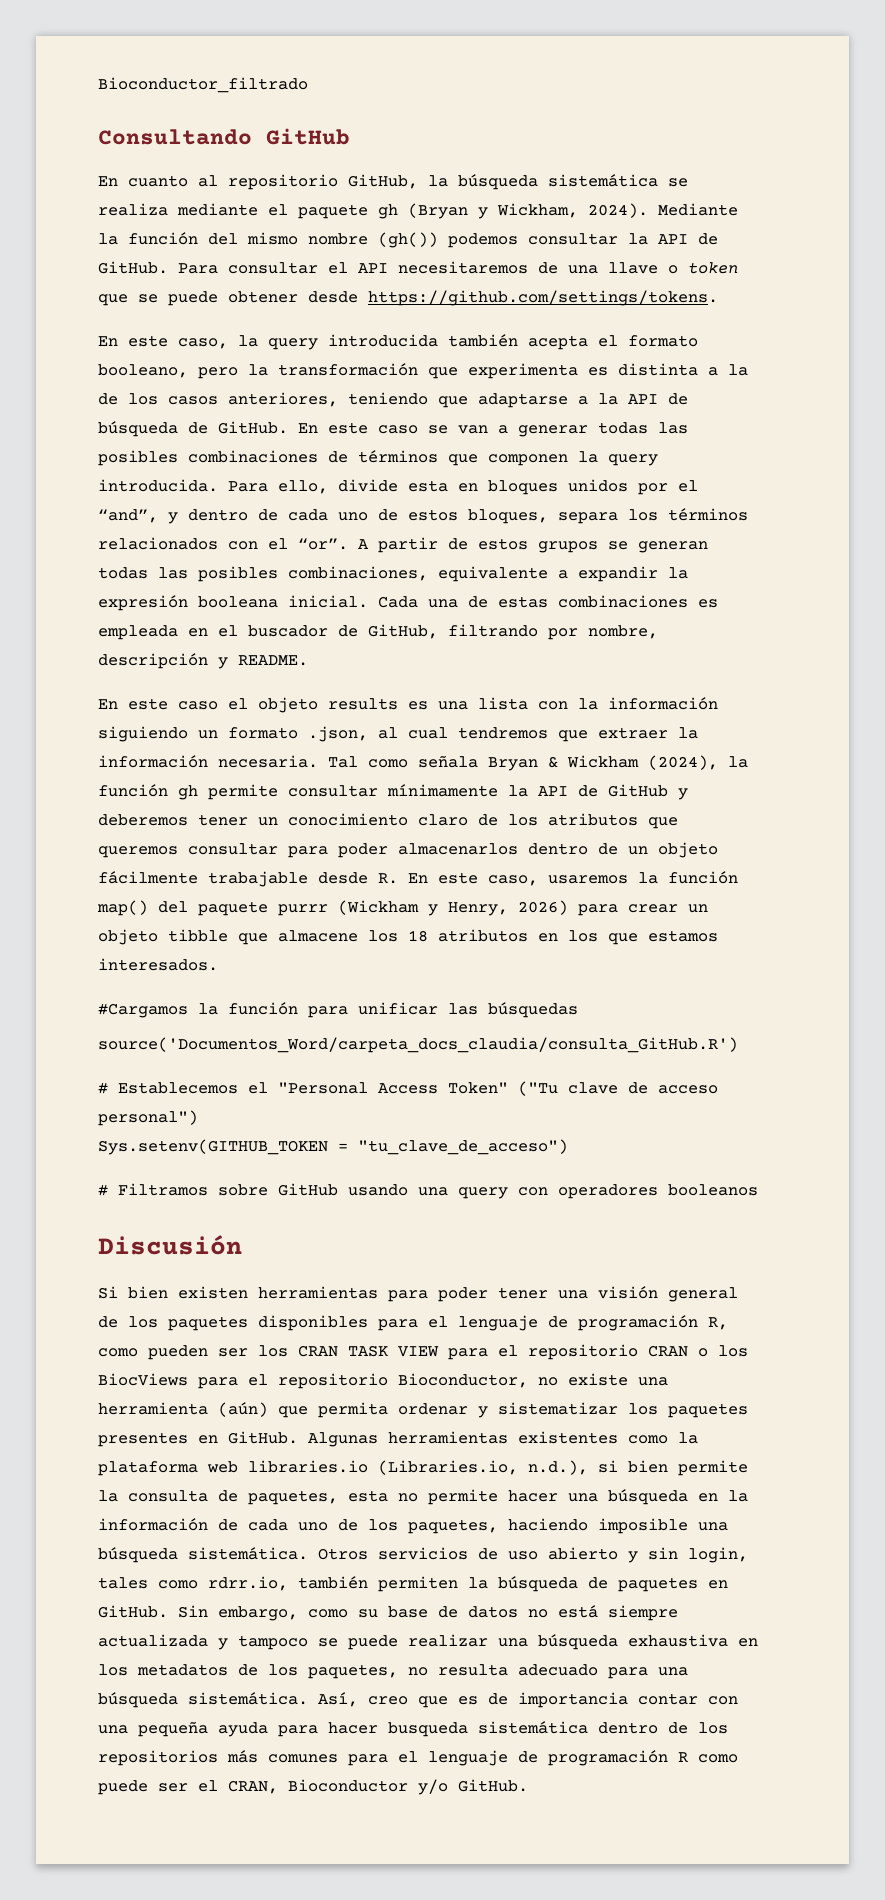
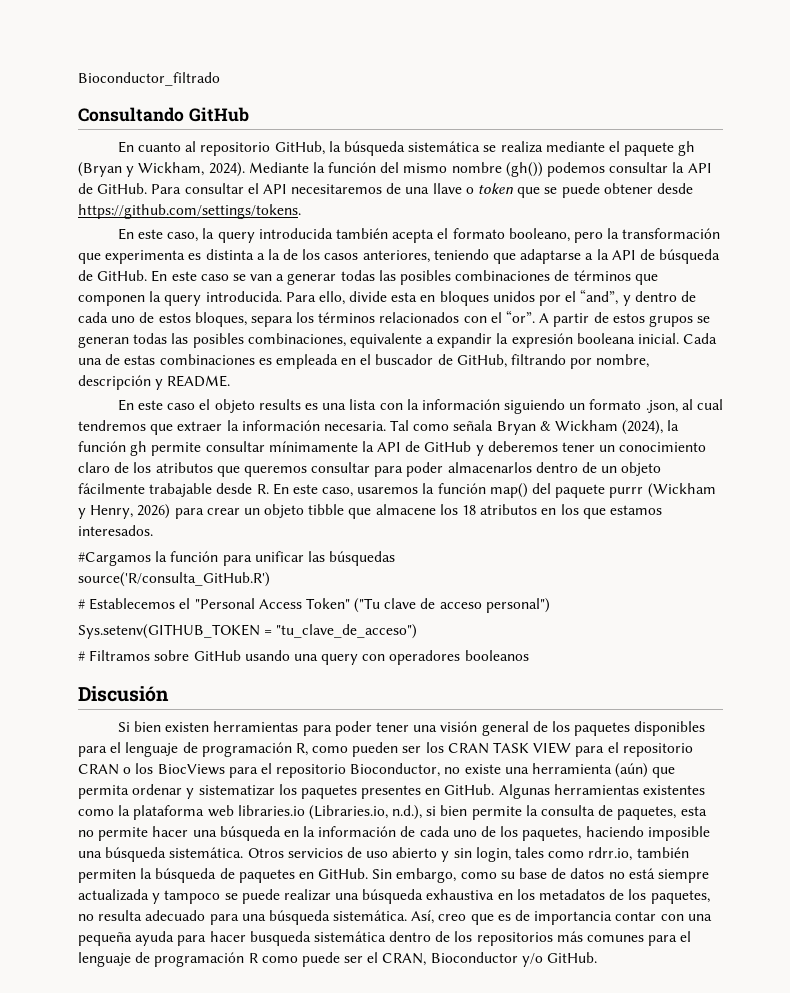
- source('Documentos_Word/carpeta_docs_claudia/consulta_GitHub.R')
+ source('R/consulta_GitHub.R')

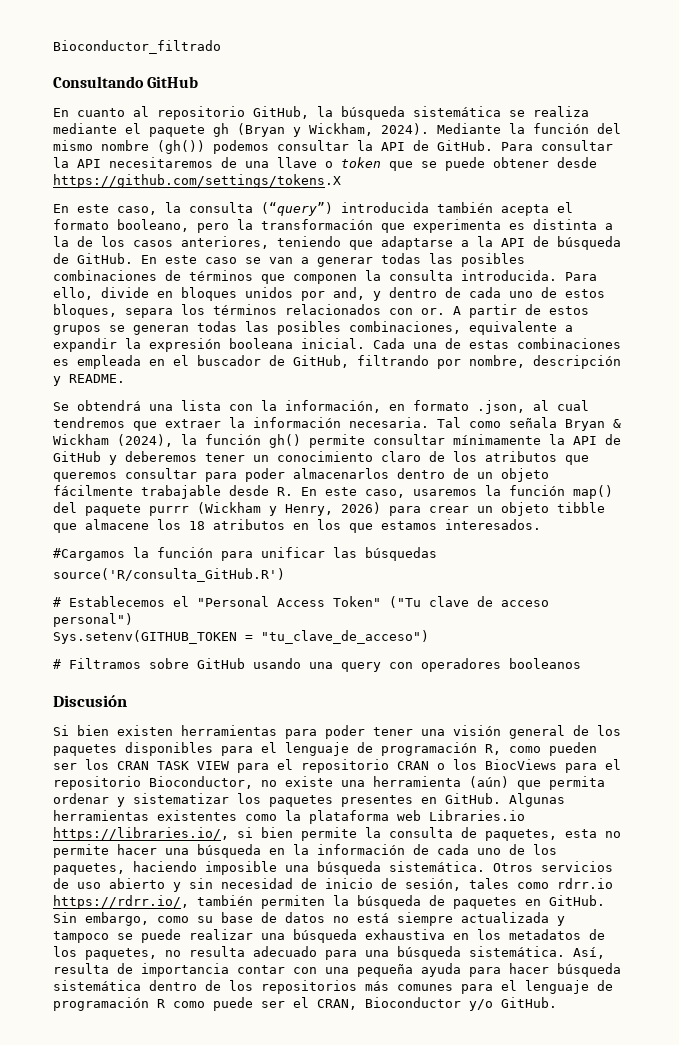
- Para consultar el API necesitaremos de una llave o token que se puede obtener desde https://github.com/settings/tokens.
+ Para consultar la API necesitaremos de una llave o token que se puede obtener desde https://github.com/settings/tokens.X
- En este caso, la query introducida también acepta el formato booleano, pero la transformación que experimenta es distinta a la de los casos anteriores, teniendo que adaptarse a la API de búsqueda de GitHub.
+ En este caso, la consulta (“query”) introducida también acepta el formato booleano, pero la transformación que experimenta es distinta a la de los casos anteriores, teniendo que adaptarse a la API de búsqueda de GitHub.
- En este caso se van a generar todas las posibles combinaciones de términos que componen la query introducida.
+ En este caso se van a generar todas las posibles combinaciones de términos que componen la consulta introducida.
- Para ello, divide esta en bloques unidos por el “and”, y dentro de cada uno de estos bloques, separa los términos relacionados con el “or”.
+ Para ello, divide en bloques unidos por and, y dentro de cada uno de estos bloques, separa los términos relacionados con or.
- En este caso el objeto results es una lista con la información siguiendo un formato .json, al cual tendremos que extraer la información necesaria.
+ Se obtendrá una lista con la información, en formato .json, al cual tendremos que extraer la información necesaria.
- Tal como señala Bryan & Wickham (2024), la función gh permite consultar mínimamente la API de GitHub y deberemos tener un conocimiento claro de los atributos que queremos consultar para poder almacenarlos dentro de un objeto fácilmente trabajable desde R. En este caso, usaremos la función map() del paquete purrr (Wickham y Henry, 2026) para crear un objeto tibble que almacene los 18 atributos en los que estamos interesados.
+ Tal como señala Bryan & Wickham (2024), la función gh() permite consultar mínimamente la API de GitHub y deberemos tener un conocimiento claro de los atributos que queremos consultar para poder almacenarlos dentro de un objeto fácilmente trabajable desde R. En este caso, usaremos la función map() del paquete purrr (Wickham y Henry, 2026) para crear un objeto tibble que almacene los 18 atributos en los que estamos interesados.
- Algunas herramientas existentes como la plataforma web libraries.io (Libraries.io, n.d.), si bien permite la consulta de paquetes, esta no permite hacer una búsqueda en la información de cada uno de los paquetes, haciendo imposible una búsqueda sistemática.
+ Algunas herramientas existentes como la plataforma web Libraries.io https://libraries.io/, si bien permite la consulta de paquetes, esta no permite hacer una búsqueda en la información de cada uno de los paquetes, haciendo imposible una búsqueda sistemática.
- Otros servicios de uso abierto y sin login, tales como rdrr.io, también permiten la búsqueda de paquetes en GitHub.
+ Otros servicios de uso abierto y sin necesidad de inicio de sesión, tales como rdrr.io https://rdrr.io/, también permiten la búsqueda de paquetes en GitHub.
- Así, creo que es de importancia contar con una pequeña ayuda para hacer busqueda sistemática dentro de los repositorios más comunes para el lenguaje de programación R como puede ser el CRAN, Bioconductor y/o GitHub.
+ Así, resulta de importancia contar con una pequeña ayuda para hacer búsqueda sistemática dentro de los repositorios más comunes para el lenguaje de programación R como puede ser el CRAN, Bioconductor y/o GitHub.

